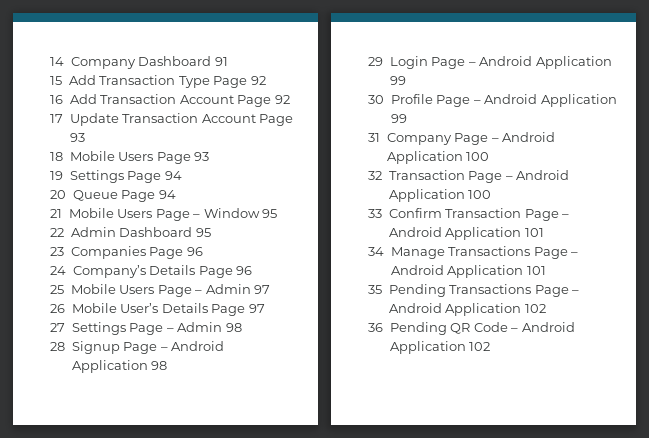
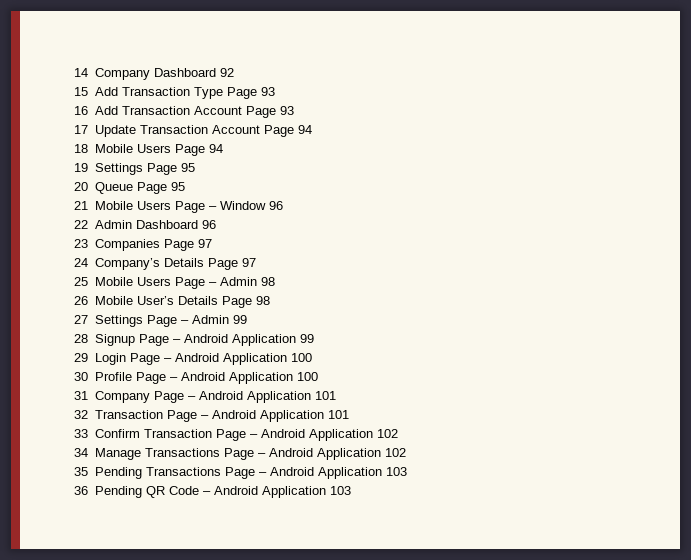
- 14 Company Dashboard 91
+ 14 Company Dashboard 92
- 15 Add Transaction Type Page 92
+ 15 Add Transaction Type Page 93
- 16 Add Transaction Account Page 92
+ 16 Add Transaction Account Page 93
- 17 Update Transaction Account Page 93
- 18 Mobile Users Page 93
- 19 Settings Page 94
- 20 Queue Page 94
- 21 Mobile Users Page – Window 95
+ 17 Update Transaction Account Page 94
+ 18 Mobile Users Page 94
+ 19 Settings Page 95
+ 20 Queue Page 95
+ 21 Mobile Users Page – Window 96
- 22 Admin Dashboard 95
+ 22 Admin Dashboard 96
- 23 Companies Page 96
+ 23 Companies Page 97
- 24 Company’s Details Page 96
+ 24 Company’s Details Page 97
- 25 Mobile Users Page – Admin 97
+ 25 Mobile Users Page – Admin 98
- 26 Mobile User’s Details Page 97
+ 26 Mobile User’s Details Page 98
- 27 Settings Page – Admin 98
+ 27 Settings Page – Admin 99
- 28 Signup Page – Android Application 98
+ 28 Signup Page – Android Application 99
- 29 Login Page – Android Application 99
+ 29 Login Page – Android Application 100
- 30 Profile Page – Android Application 99
+ 30 Profile Page – Android Application 100
- 31 Company Page – Android Application 100
+ 31 Company Page – Android Application 101
- 32 Transaction Page – Android Application 100
+ 32 Transaction Page – Android Application 101
- 33 Confirm Transaction Page – Android Application 101
+ 33 Confirm Transaction Page – Android Application 102
- 34 Manage Transactions Page – Android Application 101
- 35 Pending Transactions Page – Android Application 102
+ 34 Manage Transactions Page – Android Application 102
+ 35 Pending Transactions Page – Android Application 103
- 36 Pending QR Code – Android Application 102
+ 36 Pending QR Code – Android Application 103

